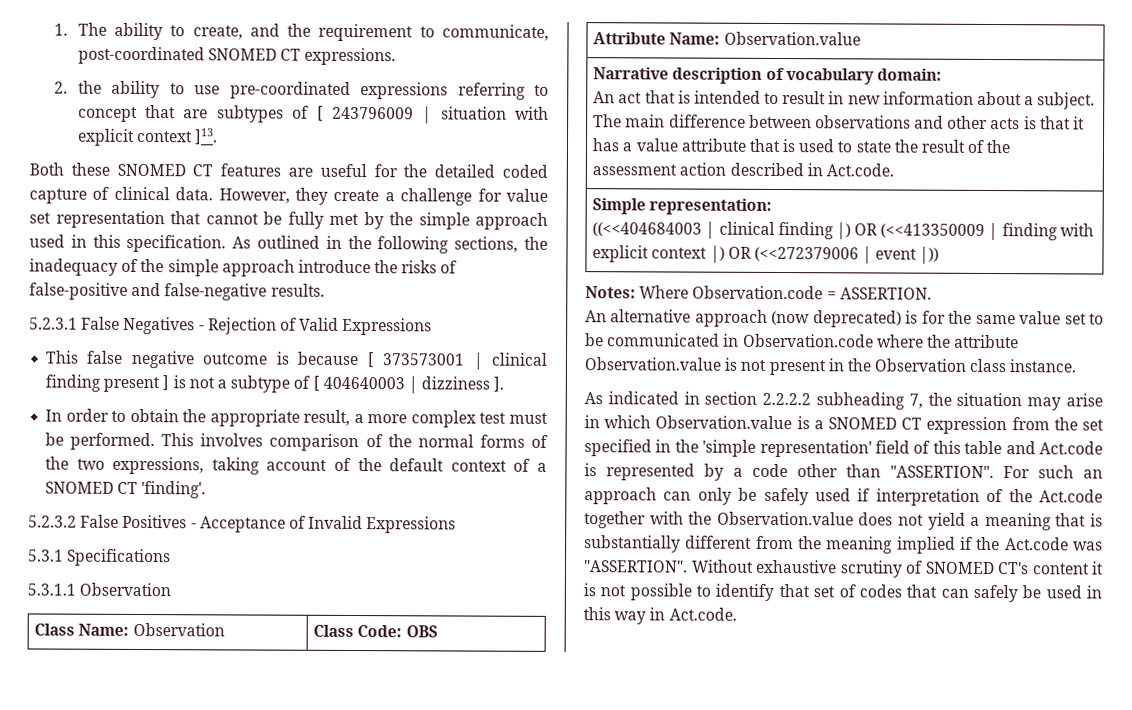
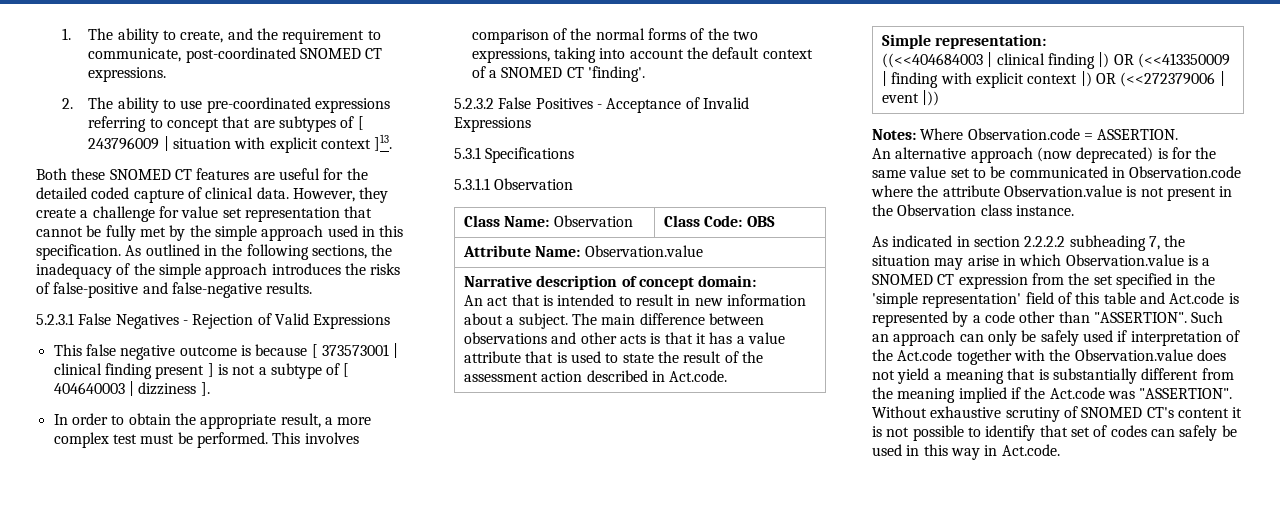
- 2. the ability to use pre-coordinated expressions referring to concept that are subtypes of [ 243796009 | situation with explicit context ]13.
+ 2. The ability to use pre-coordinated expressions referring to concept that are subtypes of [ 243796009 | situation with explicit context ]13.
- As outlined in the following sections, the inadequacy of the simple approach introduce the risks of false-positive and false-negative results.
+ As outlined in the following sections, the inadequacy of the simple approach introduces the risks of false-positive and false-negative results.
- This involves comparison of the normal forms of the two expressions, taking account of the default context of a SNOMED CT 'finding'.
+ This involves comparison of the normal forms of the two expressions, taking into account the default context of a SNOMED CT 'finding'.
- Narrative description of vocabulary domain:
+ Narrative description of concept domain:
- For such an approach can only be safely used if interpretation of the Act.code together with the Observation.value does not yield a meaning that is substantially different from the meaning implied if the Act.code was "ASSERTION".
+ Such an approach can only be safely used if interpretation of the Act.code together with the Observation.value does not yield a meaning that is substantially different from the meaning implied if the Act.code was "ASSERTION".
- Without exhaustive scrutiny of SNOMED CT's content it is not possible to identify that set of codes that can safely be used in this way in Act.code.
+ Without exhaustive scrutiny of SNOMED CT's content it is not possible to identify that set of codes can safely be used in this way in Act.code.

